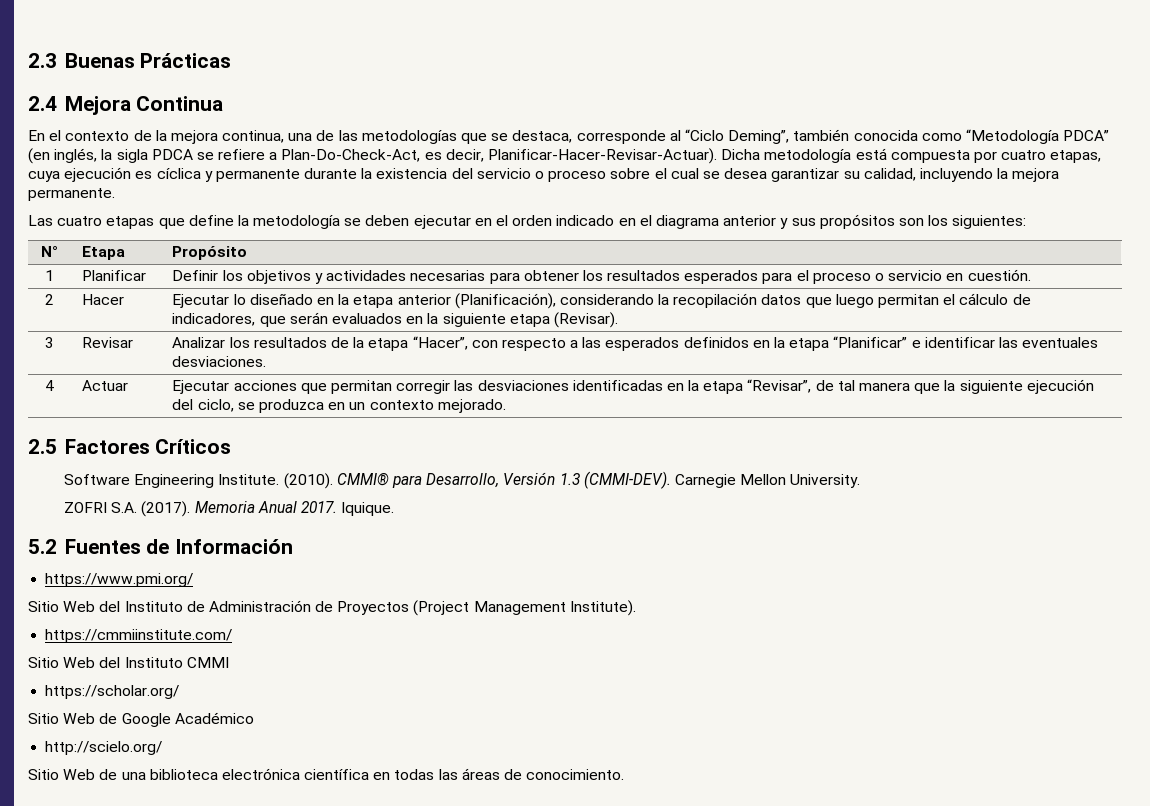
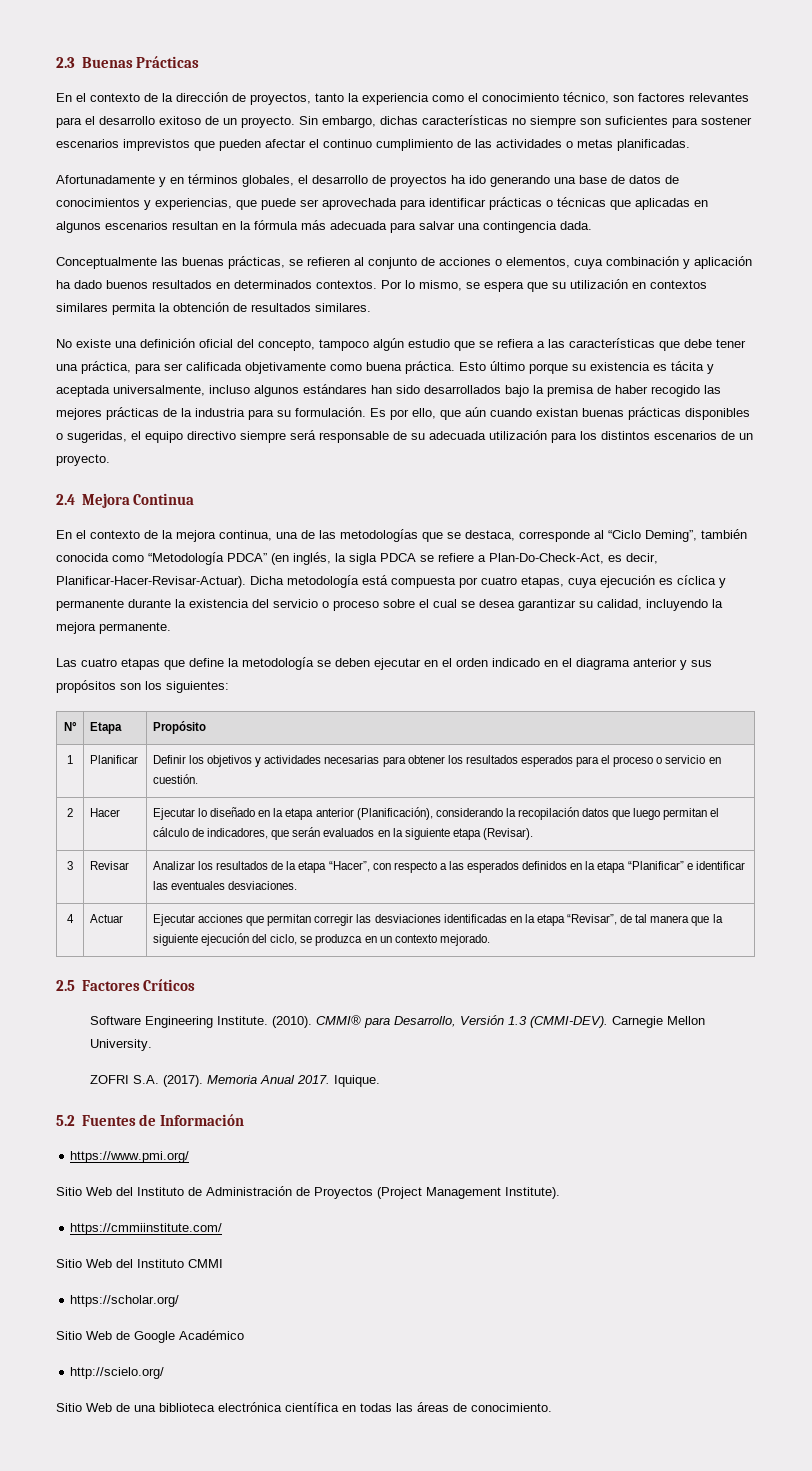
+ En el contexto de la dirección de proyectos, tanto la experiencia como el conocimiento técnico, son factores relevantes para el desarrollo exitoso de un proyecto. Sin embargo, dichas características no siempre son suficientes para sostener escenarios imprevistos que pueden afectar el continuo cumplimiento de las actividades o metas planificadas.
+ Afortunadamente y en términos globales, el desarrollo de proyectos ha ido generando una base de datos de conocimientos y experiencias, que puede ser aprovechada para identificar prácticas o técnicas que aplicadas en algunos escenarios resultan en la fórmula más adecuada para salvar una contingencia dada.
+ Conceptualmente las buenas prácticas, se refieren al conjunto de acciones o elementos, cuya combinación y aplicación ha dado buenos resultados en determinados contextos. Por lo mismo, se espera que su utilización en contextos similares permita la obtención de resultados similares.
+ No existe una definición oficial del concepto, tampoco algún estudio que se refiera a las características que debe tener una práctica, para ser calificada objetivamente como buena práctica. Esto último porque su existencia es tácita y aceptada universalmente, incluso algunos estándares han sido desarrollados bajo la premisa de haber recogido las mejores prácticas de la industria para su formulación. Es por ello, que aún cuando existan buenas prácticas disponibles o sugeridas, el equipo directivo siempre será responsable de su adecuada utilización para los distintos escenarios de un proyecto.

